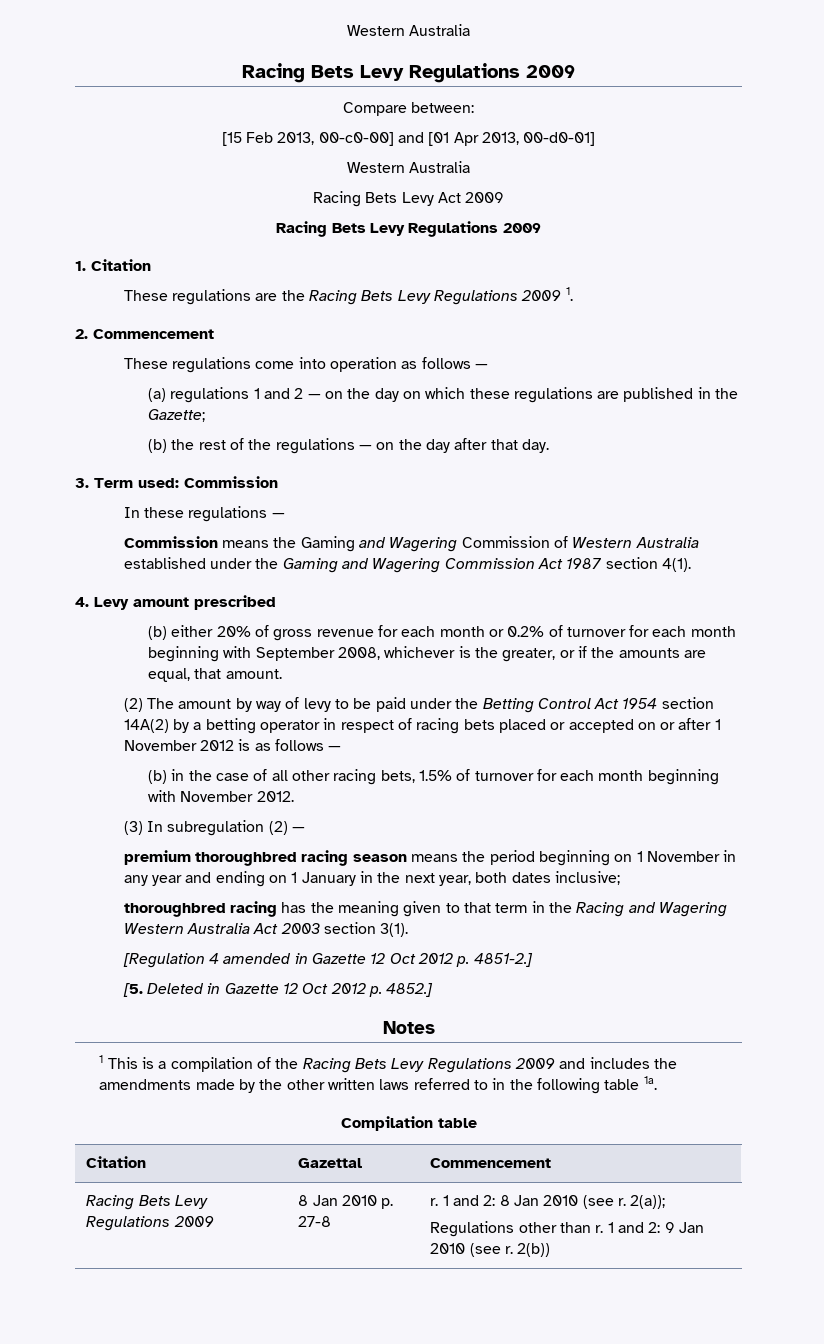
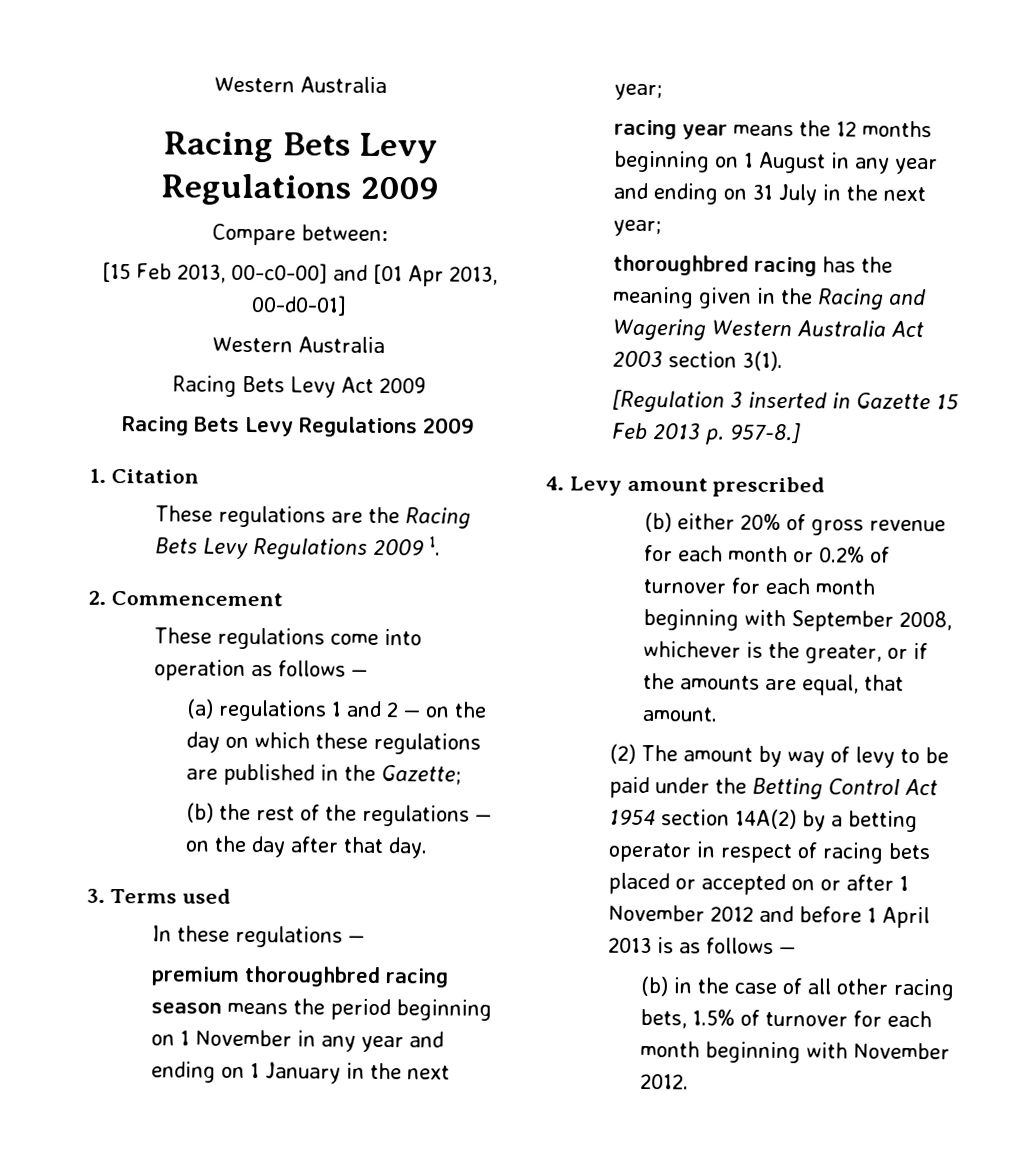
- 3. Term used: Commission
+ 3. Terms used
- Commission means the Gaming and Wagering Commission of Western Australia established under the Gaming and Wagering Commission Act 1987 section 4(1).
+ premium thoroughbred racing season means the period beginning on 1 November in any year and ending on 1 January in the next year;
+ racing year means the 12 months beginning on 1 August in any year and ending on 31 July in the next year;
+ thoroughbred racing has the meaning given in the Racing and Wagering Western Australia Act 2003 section 3(1).
+ [Regulation 3 inserted in Gazette 15 Feb 2013 p. 957-8.]
- (2) The amount by way of levy to be paid under the Betting Control Act 1954 section 14A(2) by a betting operator in respect of racing bets placed or accepted on or after 1 November 2012 is as follows —
+ (2) The amount by way of levy to be paid under the Betting Control Act 1954 section 14A(2) by a betting operator in respect of racing bets placed or accepted on or after 1 November 2012 and before 1 April 2013 is as follows —
- (3) In subregulation (2) —
- premium thoroughbred racing season means the period beginning on 1 November in any year and ending on 1 January in the next year, both dates inclusive;
- thoroughbred racing has the meaning given to that term in the Racing and Wagering Western Australia Act 2003 section 3(1).
- [Regulation 4 amended in Gazette 12 Oct 2012 p. 4851-2.]
- [5. Deleted in Gazette 12 Oct 2012 p. 4852.]
- Notes
- 1 This is a compilation of the Racing Bets Levy Regulations 2009 and includes the amendments made by the other written laws referred to in the following table 1a.
- Compilation table
- Citation | Gazettal | Commencement
- Racing Bets Levy Regulations 2009 | 8 Jan 2010 p. 27-8 | r. 1 and 2: 8 Jan 2010 (see r. 2(a));
- Regulations other than r. 1 and 2: 9 Jan 2010 (see r. 2(b))

